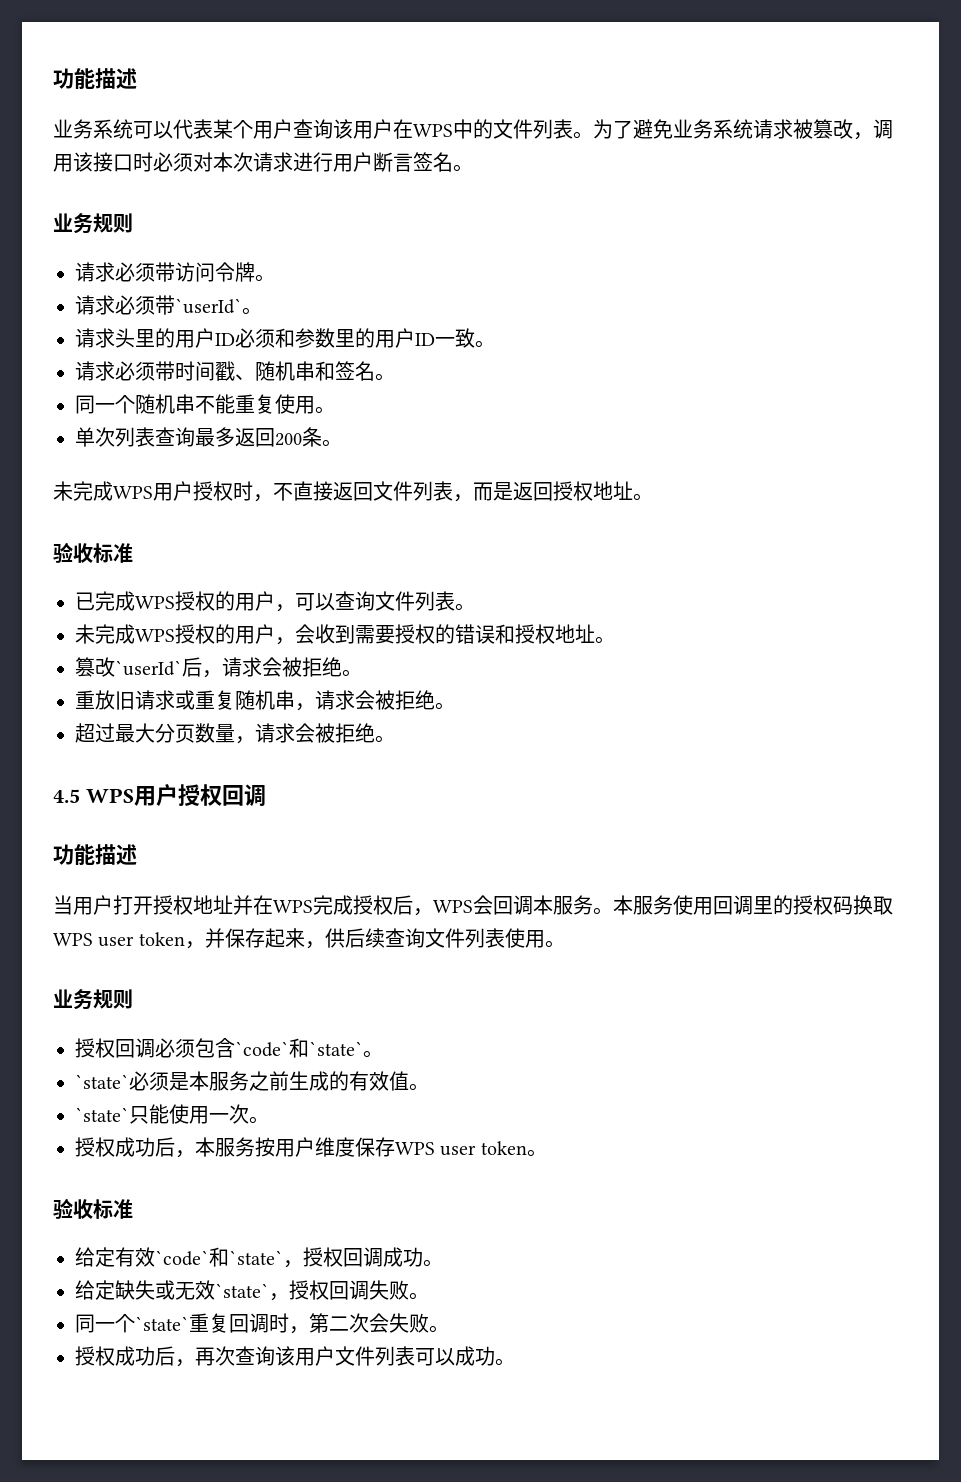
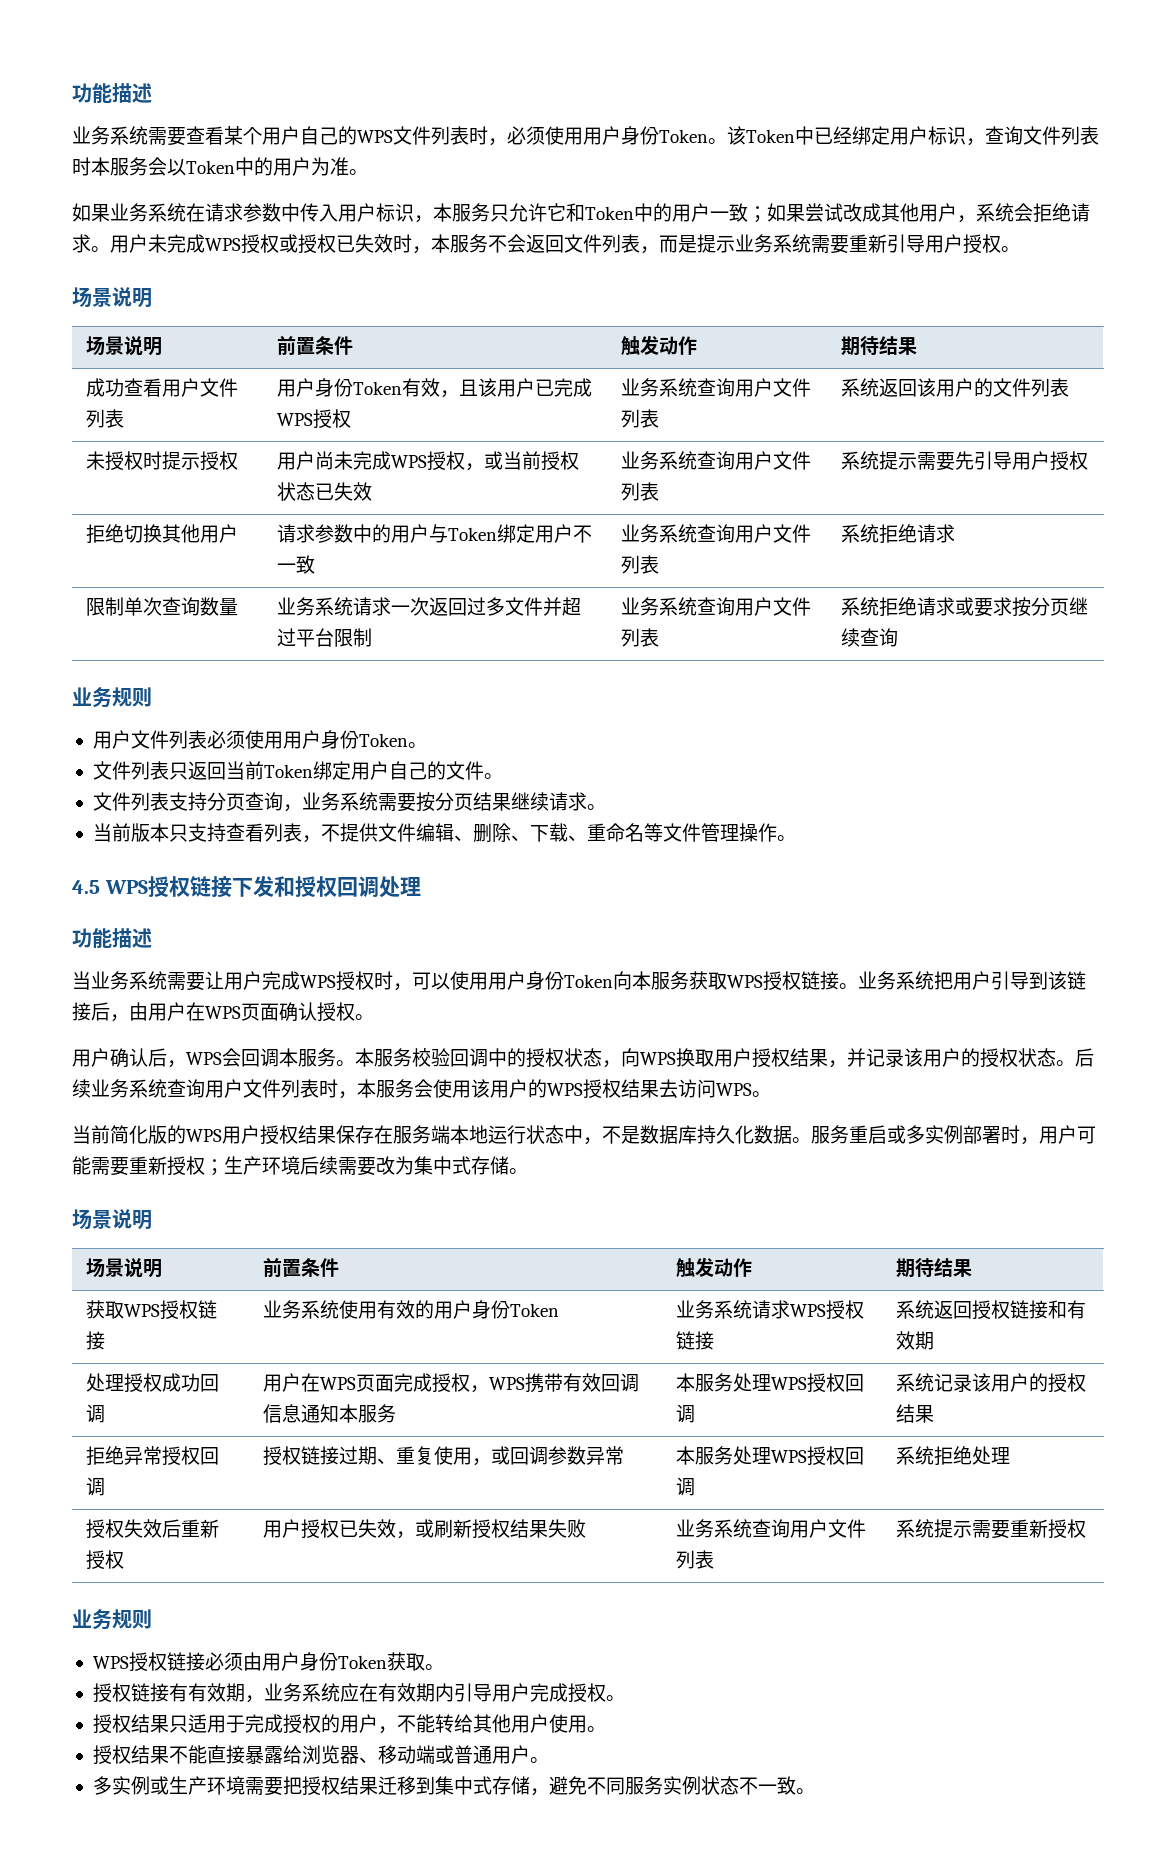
- 业务系统可以代表某个用户查询该用户在WPS中的文件列表。为了避免业务系统请求被篡改，调用该接口时必须对本次请求进行用户断言签名。
+ 业务系统需要查看某个用户自己的WPS文件列表时，必须使用用户身份Token。该Token中已经绑定用户标识，查询文件列表时本服务会以Token中的用户为准。
+ 如果业务系统在请求参数中传入用户标识，本服务只允许它和Token中的用户一致；如果尝试改成其他用户，系统会拒绝请求。用户未完成WPS授权或授权已失效时，本服务不会返回文件列表，而是提示业务系统需要重新引导用户授权。
+ 场景说明
+ 场景说明 | 前置条件 | 触发动作 | 期待结果
+ 成功查看用户文件列表 | 用户身份Token有效，且该用户已完成WPS授权 | 业务系统查询用户文件列表 | 系统返回该用户的文件列表
+ 未授权时提示授权 | 用户尚未完成WPS授权，或当前授权状态已失效 | 业务系统查询用户文件列表 | 系统提示需要先引导用户授权
+ 拒绝切换其他用户 | 请求参数中的用户与Token绑定用户不一致 | 业务系统查询用户文件列表 | 系统拒绝请求
+ 限制单次查询数量 | 业务系统请求一次返回过多文件并超过平台限制 | 业务系统查询用户文件列表 | 系统拒绝请求或要求按分页继续查询
  业务规则
- 请求必须带访问令牌。
- 请求必须带`userId`。
- 请求头里的用户ID必须和参数里的用户ID一致。
- 请求必须带时间戳、随机串和签名。
- 同一个随机串不能重复使用。
- 单次列表查询最多返回200条。
- 未完成WPS用户授权时，不直接返回文件列表，而是返回授权地址。
- 验收标准
- 已完成WPS授权的用户，可以查询文件列表。
- 未完成WPS授权的用户，会收到需要授权的错误和授权地址。
- 篡改`userId`后，请求会被拒绝。
- 重放旧请求或重复随机串，请求会被拒绝。
- 超过最大分页数量，请求会被拒绝。
+ 用户文件列表必须使用用户身份Token。
+ 文件列表只返回当前Token绑定用户自己的文件。
+ 文件列表支持分页查询，业务系统需要按分页结果继续请求。
+ 当前版本只支持查看列表，不提供文件编辑、删除、下载、重命名等文件管理操作。
- 4.5 WPS用户授权回调
+ 4.5 WPS授权链接下发和授权回调处理
- 当用户打开授权地址并在WPS完成授权后，WPS会回调本服务。
+ 当业务系统需要让用户完成WPS授权时，可以使用用户身份Token向本服务获取WPS授权链接。业务系统把用户引导到该链接后，由用户在WPS页面确认授权。
+ 用户确认后，WPS会回调本服务。
- 本服务使用回调里的授权码换取WPS user token，并保存起来，供后续查询文件列表使用。
+ 本服务校验回调中的授权状态，向WPS换取用户授权结果，并记录该用户的授权状态。后续业务系统查询用户文件列表时，本服务会使用该用户的WPS授权结果去访问WPS。
+ 当前简化版的WPS用户授权结果保存在服务端本地运行状态中，不是数据库持久化数据。服务重启或多实例部署时，用户可能需要重新授权；生产环境后续需要改为集中式存储。
+ 场景说明
+ 场景说明 | 前置条件 | 触发动作 | 期待结果
+ 获取WPS授权链接 | 业务系统使用有效的用户身份Token | 业务系统请求WPS授权链接 | 系统返回授权链接和有效期
+ 处理授权成功回调 | 用户在WPS页面完成授权，WPS携带有效回调信息通知本服务 | 本服务处理WPS授权回调 | 系统记录该用户的授权结果
+ 拒绝异常授权回调 | 授权链接过期、重复使用，或回调参数异常 | 本服务处理WPS授权回调 | 系统拒绝处理
+ 授权失效后重新授权 | 用户授权已失效，或刷新授权结果失败 | 业务系统查询用户文件列表 | 系统提示需要重新授权
  业务规则
- 授权回调必须包含`code`和`state`。
- `state`必须是本服务之前生成的有效值。
- `state`只能使用一次。
- 授权成功后，本服务按用户维度保存WPS user token。
- 验收标准
- 给定有效`code`和`state`，授权回调成功。
- 给定缺失或无效`state`，授权回调失败。
- 同一个`state`重复回调时，第二次会失败。
- 授权成功后，再次查询该用户文件列表可以成功。
+ WPS授权链接必须由用户身份Token获取。
+ 授权链接有有效期，业务系统应在有效期内引导用户完成授权。
+ 授权结果只适用于完成授权的用户，不能转给其他用户使用。
+ 授权结果不能直接暴露给浏览器、移动端或普通用户。
+ 多实例或生产环境需要把授权结果迁移到集中式存储，避免不同服务实例状态不一致。

